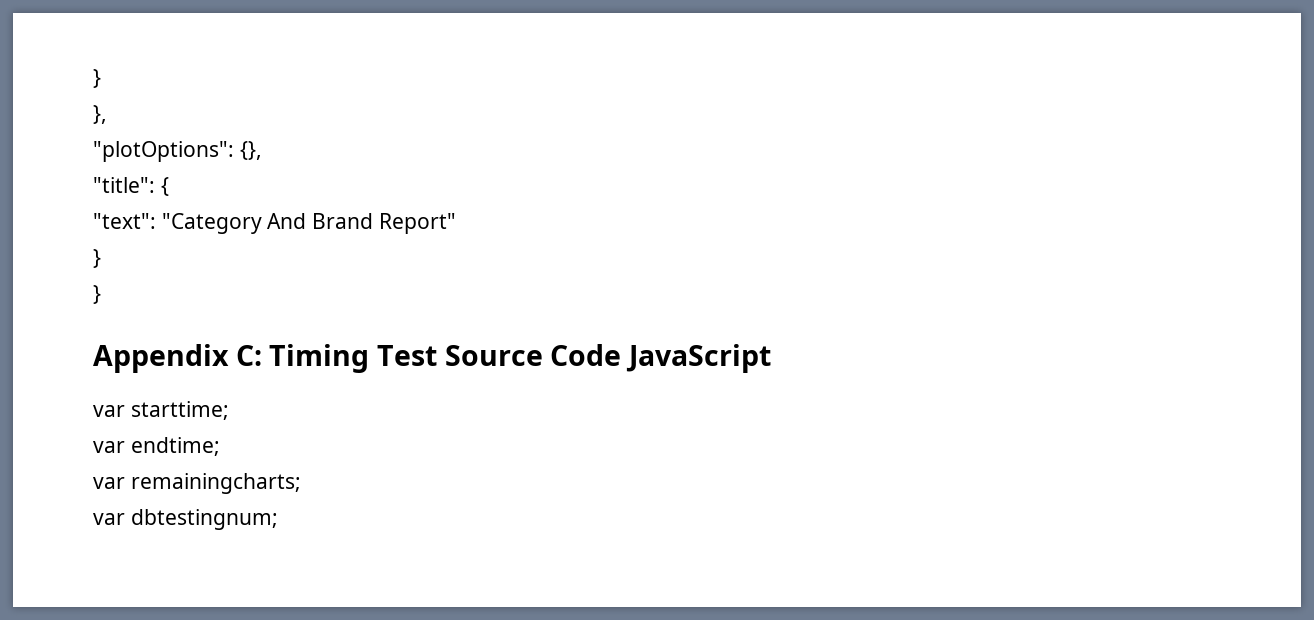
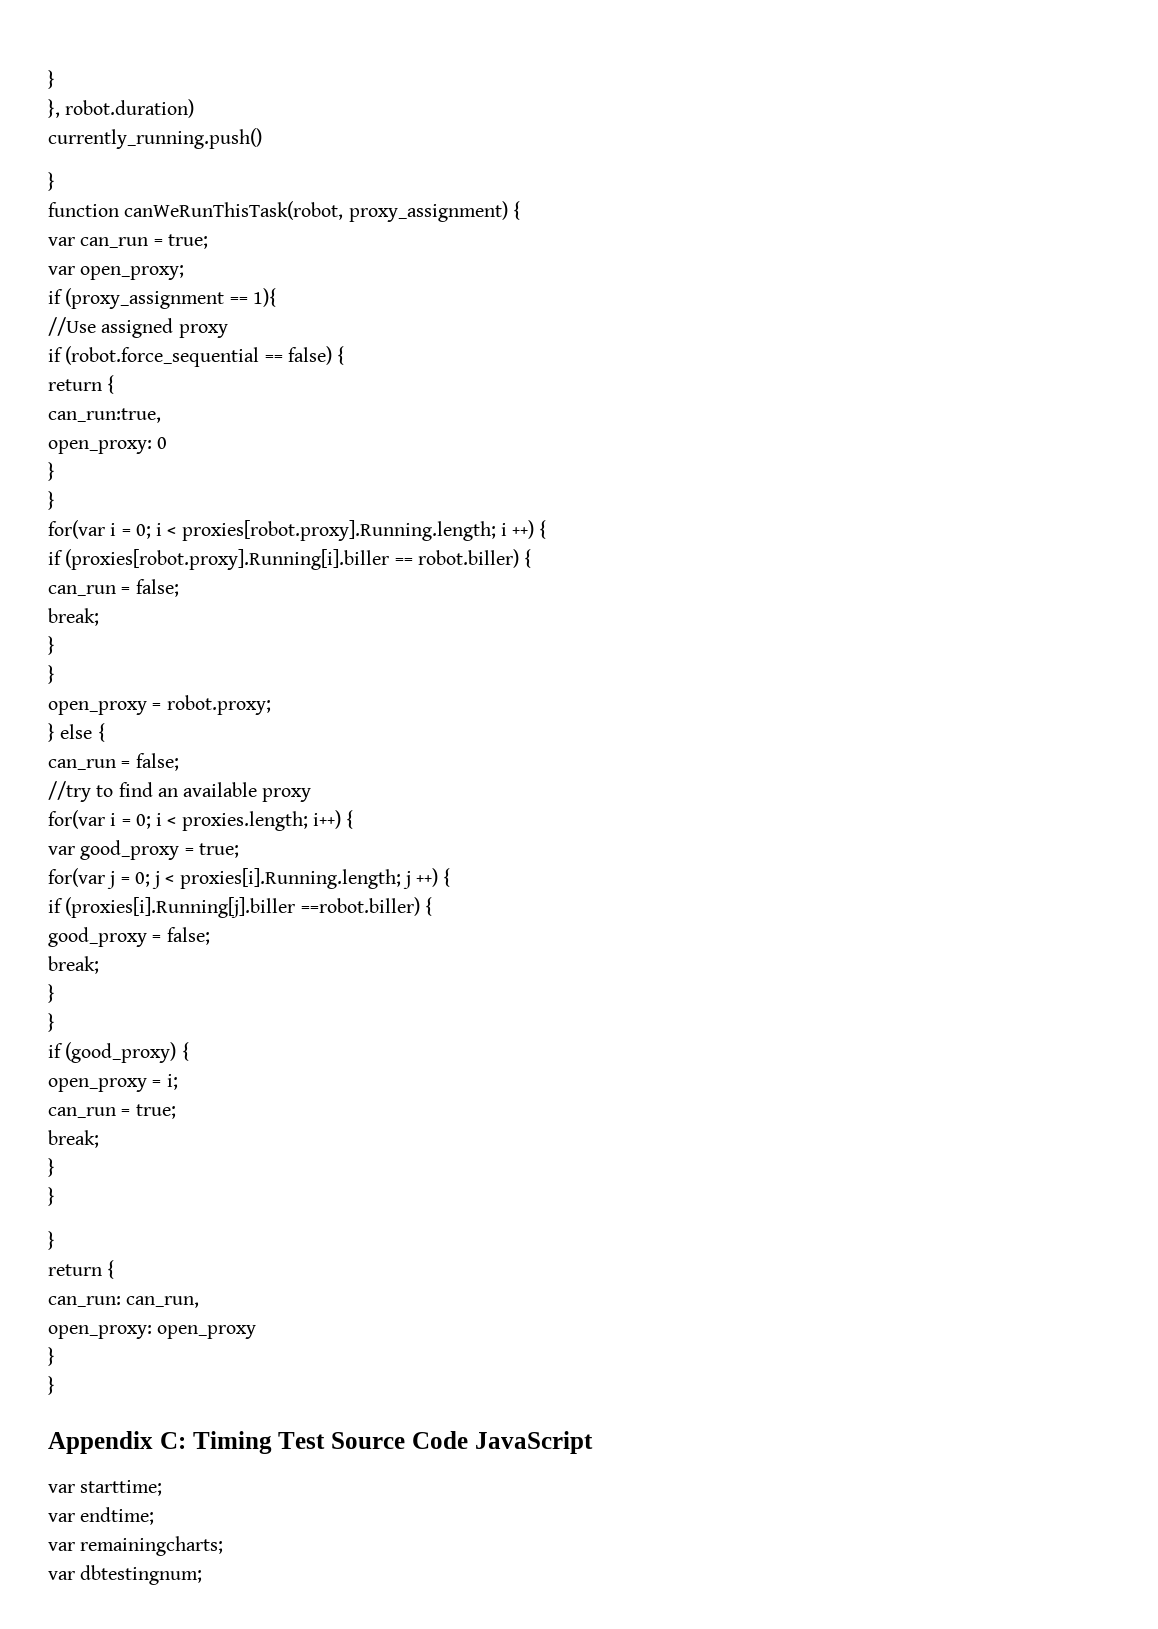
- },
- "plotOptions": {},
- "title": {
- "text": "Category And Brand Report"
+ }, robot.duration)
+ currently_running.push()
+ }
+ function canWeRunThisTask(robot, proxy_assignment) {
+ var can_run = true;
+ var open_proxy;
+ if (proxy_assignment == 1){
+ //Use assigned proxy
+ if (robot.force_sequential == false) {
+ return {
+ can_run:true,
+ open_proxy: 0
+ }
+ }
+ for(var i = 0; i < proxies[robot.proxy].Running.length; i ++) {
+ if (proxies[robot.proxy].Running[i].biller == robot.biller) {
+ can_run = false;
+ break;
+ }
+ }
+ open_proxy = robot.proxy;
+ } else {
+ can_run = false;
+ //try to find an available proxy
+ for(var i = 0; i < proxies.length; i++) {
+ var good_proxy = true;
+ for(var j = 0; j < proxies[i].Running.length; j ++) {
+ if (proxies[i].Running[j].biller ==robot.biller) {
+ good_proxy = false;
+ break;
+ }
+ }
+ if (good_proxy) {
+ open_proxy = i;
+ can_run = true;
+ break;
+ }
+ }
+ }
+ return {
+ can_run: can_run,
+ open_proxy: open_proxy

